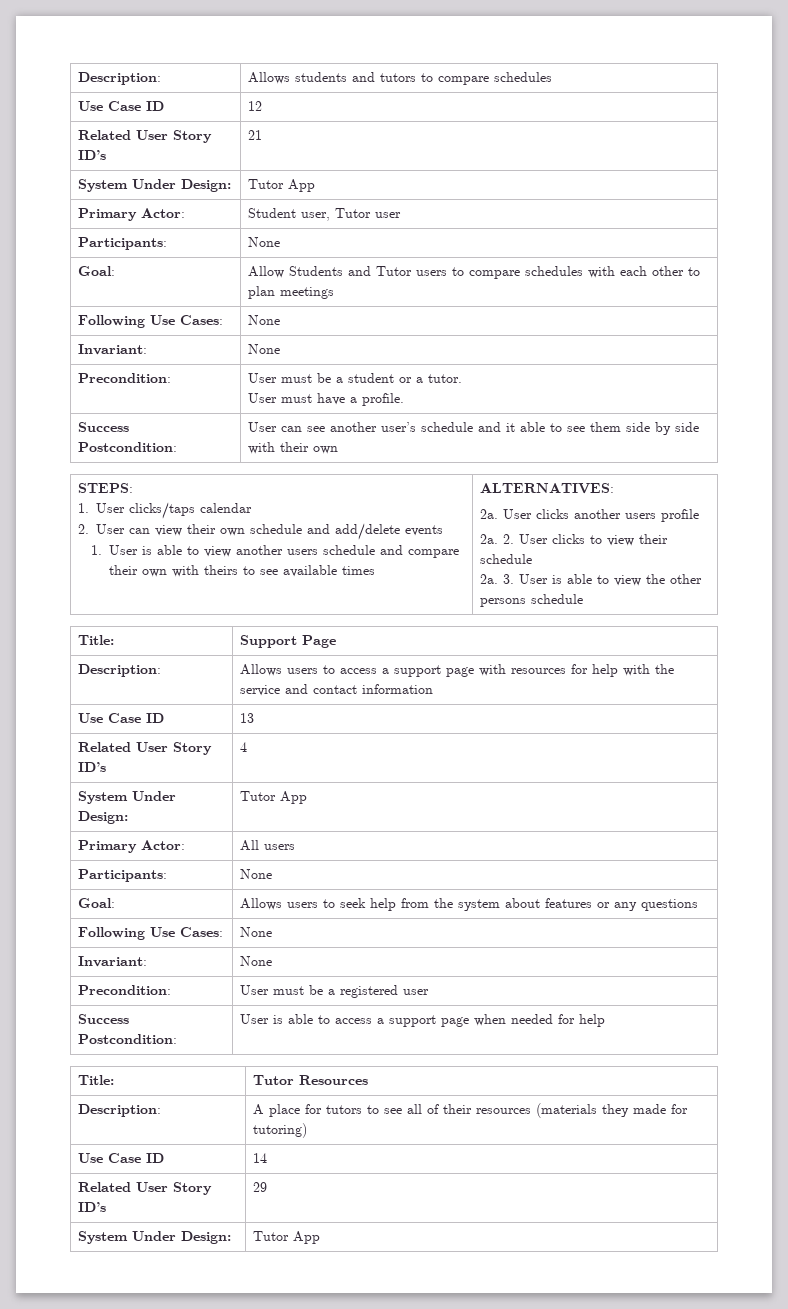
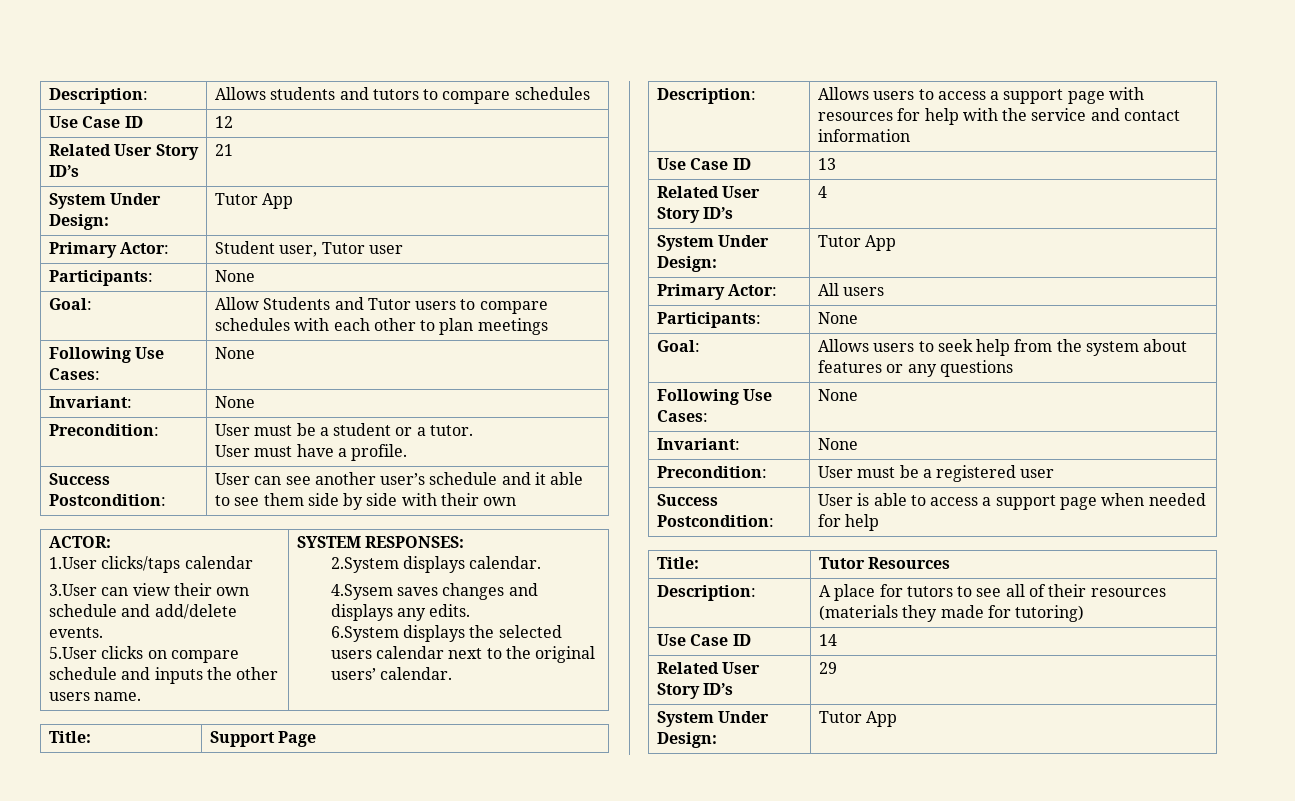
- STEPS:
- 1. User clicks/taps calendar
+ ACTOR:
+ 1.User clicks/taps calendar
- 2. User can view their own schedule and add/delete events
- 1. User is able to view another users schedule and compare their own with theirs to see available times | ALTERNATIVES:
- 2a. User clicks another users profile
- 2a. 2. User clicks to view their schedule
- 2a. 3. User is able to view the other persons schedule
+ 3.User can view their own schedule and add/delete events.
+ 5.User clicks on compare schedule and inputs the other users name. | SYSTEM RESPONSES:
+ 2.System displays calendar.
+ 4.Sysem saves changes and displays any edits.
+ 6.System displays the selected users calendar next to the original users’ calendar.

